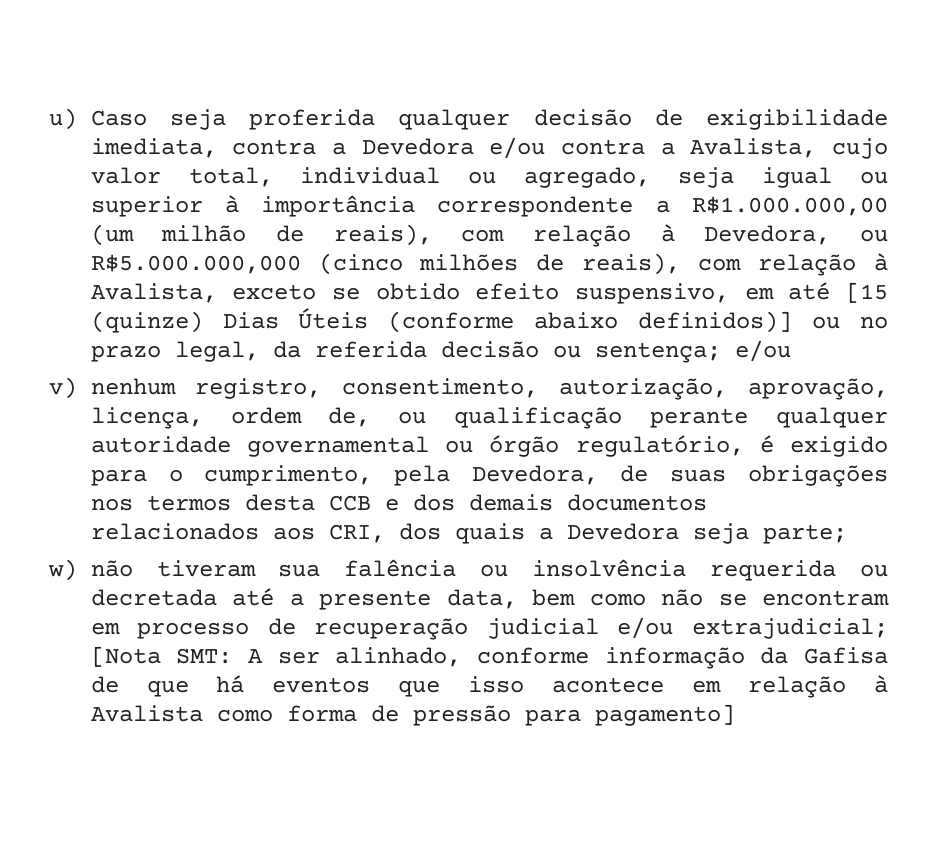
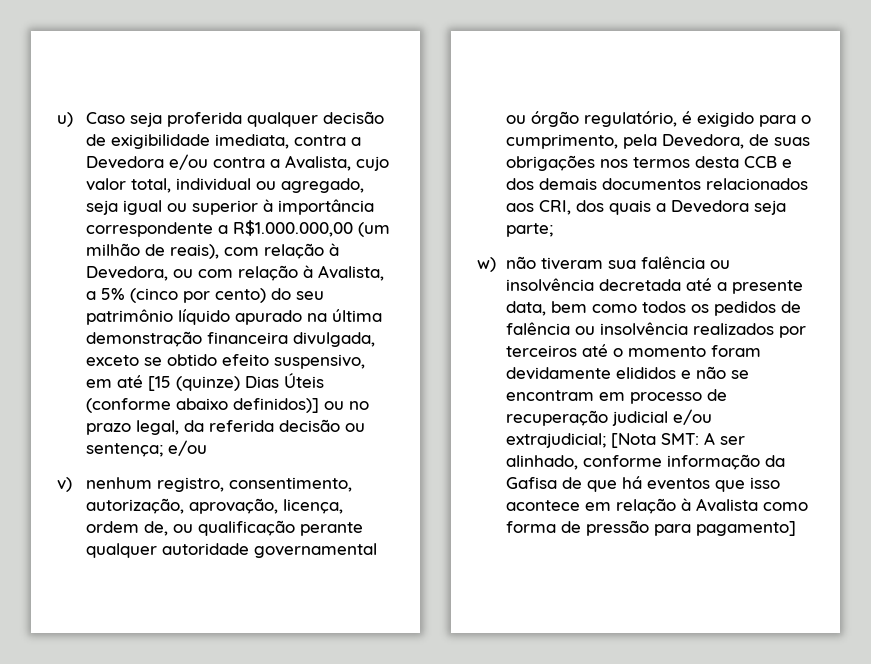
- u) Caso seja proferida qualquer decisão de exigibilidade imediata, contra a Devedora e/ou contra a Avalista, cujo valor total, individual ou agregado, seja igual ou superior à importância correspondente a R$1.000.000,00 (um milhão de reais), com relação à Devedora, ou R$5.000.000,000 (cinco milhões de reais), com relação à Avalista, exceto se obtido efeito suspensivo, em até [15 (quinze) Dias Úteis (conforme abaixo definidos)] ou no prazo legal, da referida decisão ou sentença;
+ u) Caso seja proferida qualquer decisão de exigibilidade imediata, contra a Devedora e/ou contra a Avalista, cujo valor total, individual ou agregado, seja igual ou superior à importância correspondente a R$1.000.000,00 (um milhão de reais), com relação à Devedora, ou com relação à Avalista, a 5% (cinco por cento) do seu patrimônio líquido apurado na última demonstração financeira divulgada, exceto se obtido efeito suspensivo, em até [15 (quinze) Dias Úteis (conforme abaixo definidos)] ou no prazo legal, da referida decisão ou sentença;
- w) não tiveram sua falência ou insolvência requerida ou decretada até a presente data, bem como não se encontram em processo de recuperação judicial e/ou extrajudicial; [Nota SMT: A ser alinhado, conforme informação da Gafisa de que há eventos que isso acontece em relação à Avalista como forma de pressão para pagamento]
+ w) não tiveram sua falência ou insolvência decretada até a presente data, bem como todos os pedidos de falência ou insolvência realizados por terceiros até o momento foram devidamente elididos e não se encontram em processo de recuperação judicial e/ou extrajudicial; [Nota SMT: A ser alinhado, conforme informação da Gafisa de que há eventos que isso acontece em relação à Avalista como forma de pressão para pagamento]

